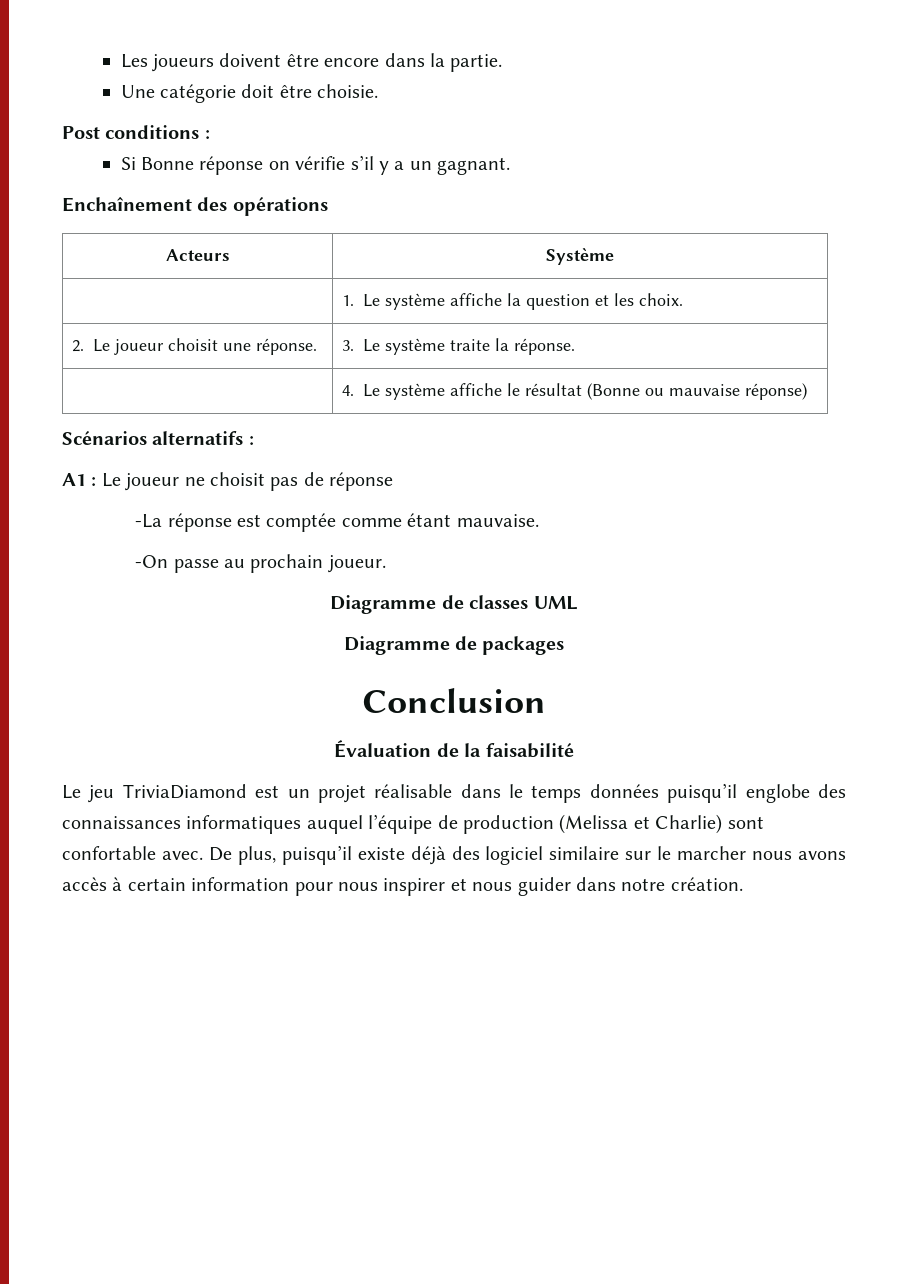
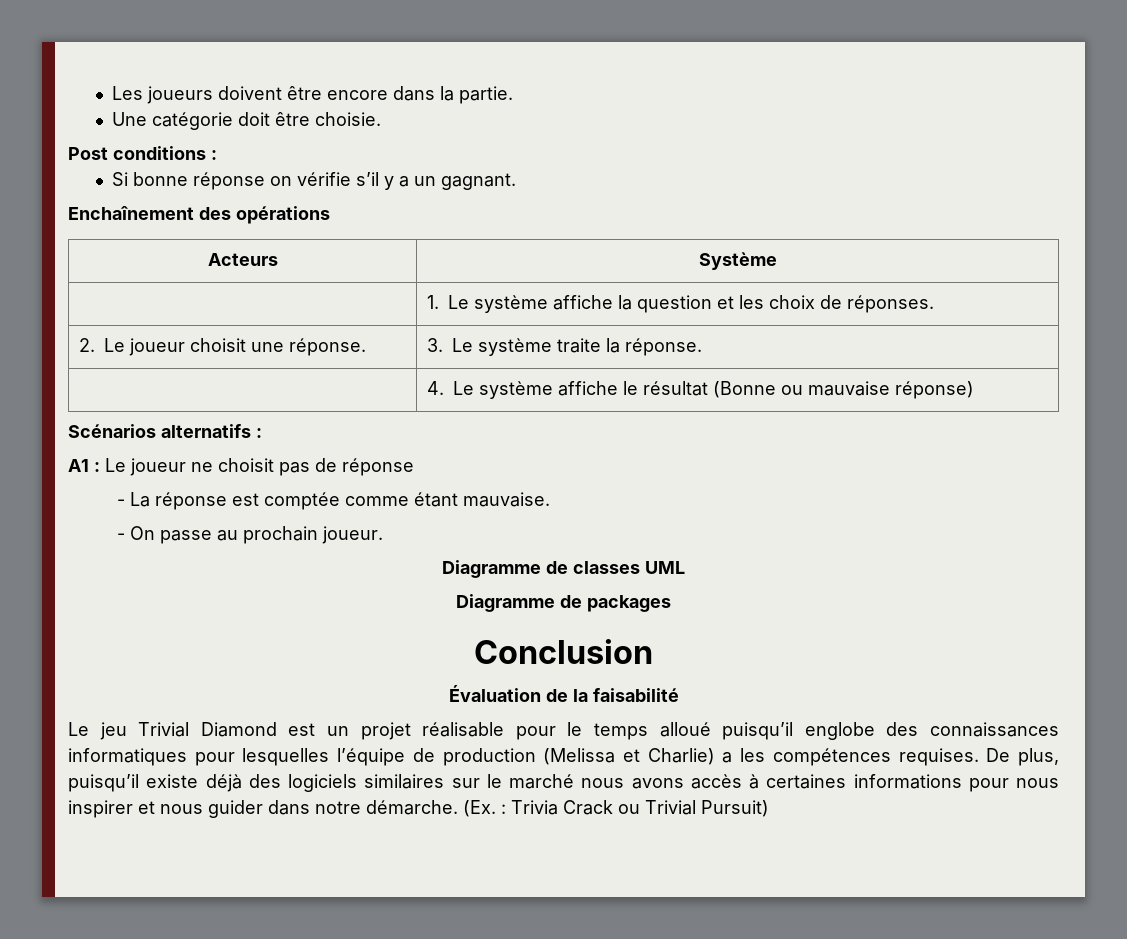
- Si Bonne réponse on vérifie s’il y a un gagnant.
+ Si bonne réponse on vérifie s’il y a un gagnant.
- | 1. Le système affiche la question et les choix.
+ | 1. Le système affiche la question et les choix de réponses.
- -La réponse est comptée comme étant mauvaise.
+ - La réponse est comptée comme étant mauvaise.
- -On passe au prochain joueur.
+ - On passe au prochain joueur.
- Le jeu TriviaDiamond est un projet réalisable dans le temps données puisqu’il englobe des connaissances informatiques auquel l’équipe de production (Melissa et Charlie) sont confortable avec.
+ Le jeu Trivial Diamond est un projet réalisable pour le temps alloué puisqu’il englobe des connaissances informatiques pour lesquelles l’équipe de production (Melissa et Charlie) a les compétences requises.
- De plus, puisqu’il existe déjà des logiciel similaire sur le marcher nous avons accès à certain information pour nous inspirer et nous guider dans notre création.
+ De plus, puisqu’il existe déjà des logiciels similaires sur le marché nous avons accès à certaines informations pour nous inspirer et nous guider dans notre démarche. (Ex. : Trivia Crack ou Trivial Pursuit)

